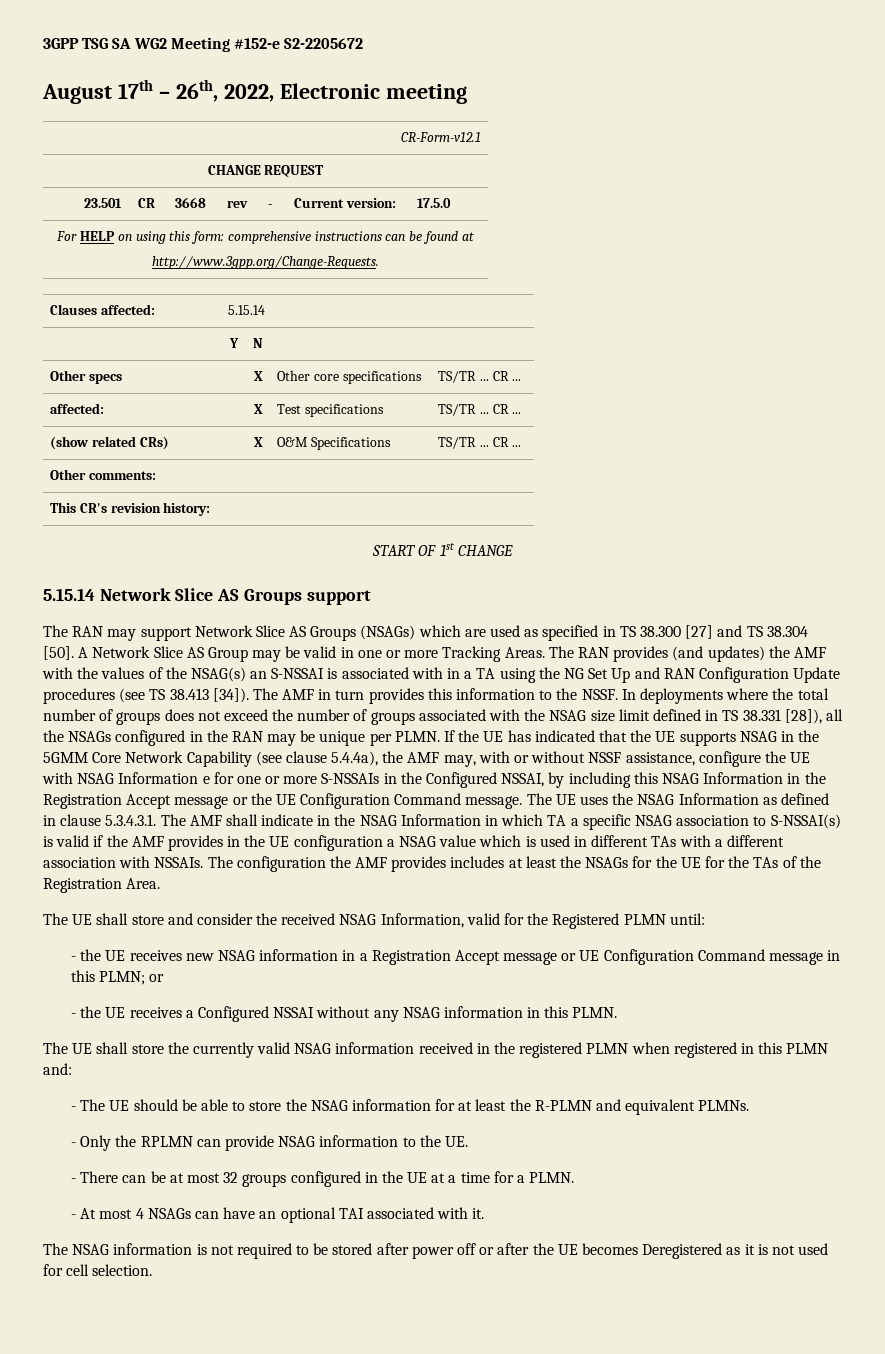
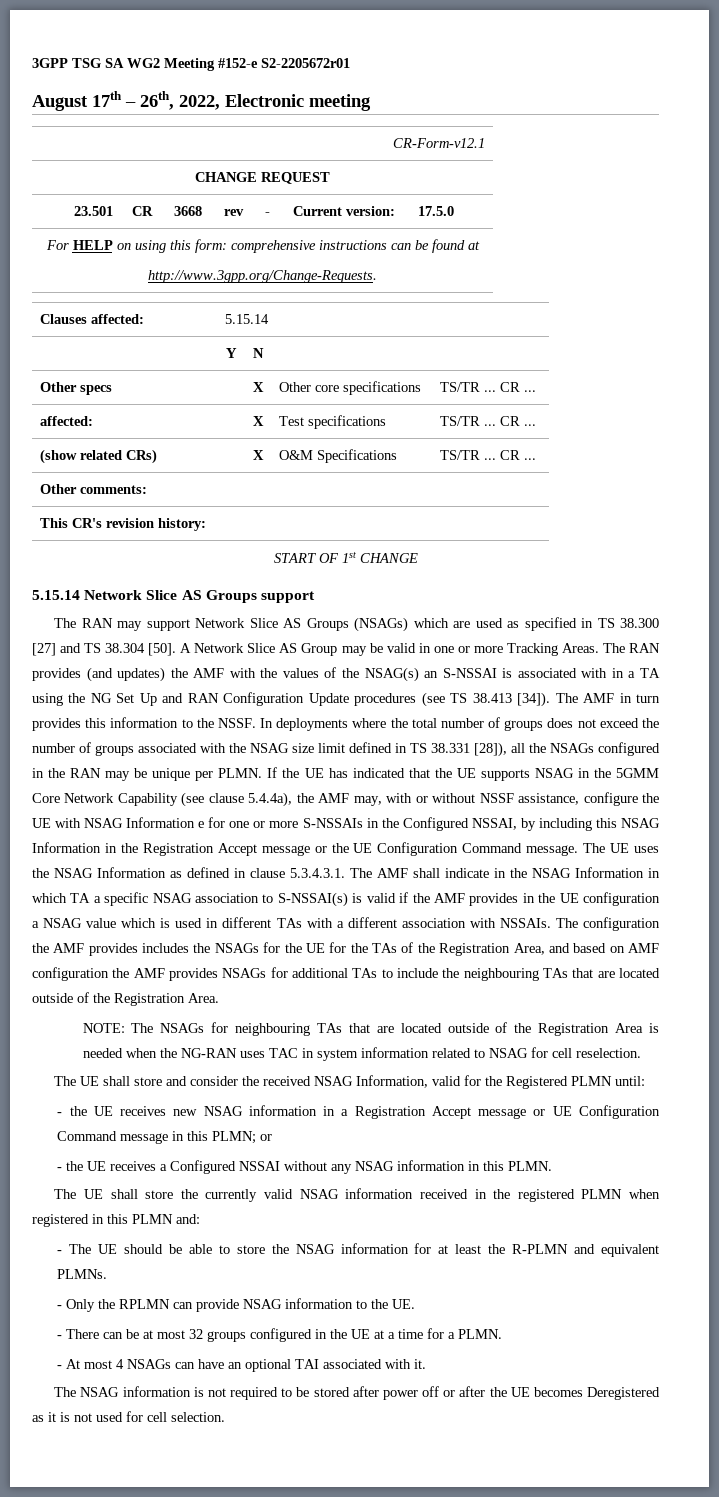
- 3GPP TSG SA WG2 Meeting #152-e S2-2205672
+ 3GPP TSG SA WG2 Meeting #152-e S2-2205672r01
- The configuration the AMF provides includes at least the NSAGs for the UE for the TAs of the Registration Area.
+ The configuration the AMF provides includes the NSAGs for the UE for the TAs of the Registration Area, and based on AMF configuration the AMF provides NSAGs for additional TAs to include the neighbouring TAs that are located outside of the Registration Area.
+ NOTE: The NSAGs for neighbouring TAs that are located outside of the Registration Area is needed when the NG-RAN uses TAC in system information related to NSAG for cell reselection.

